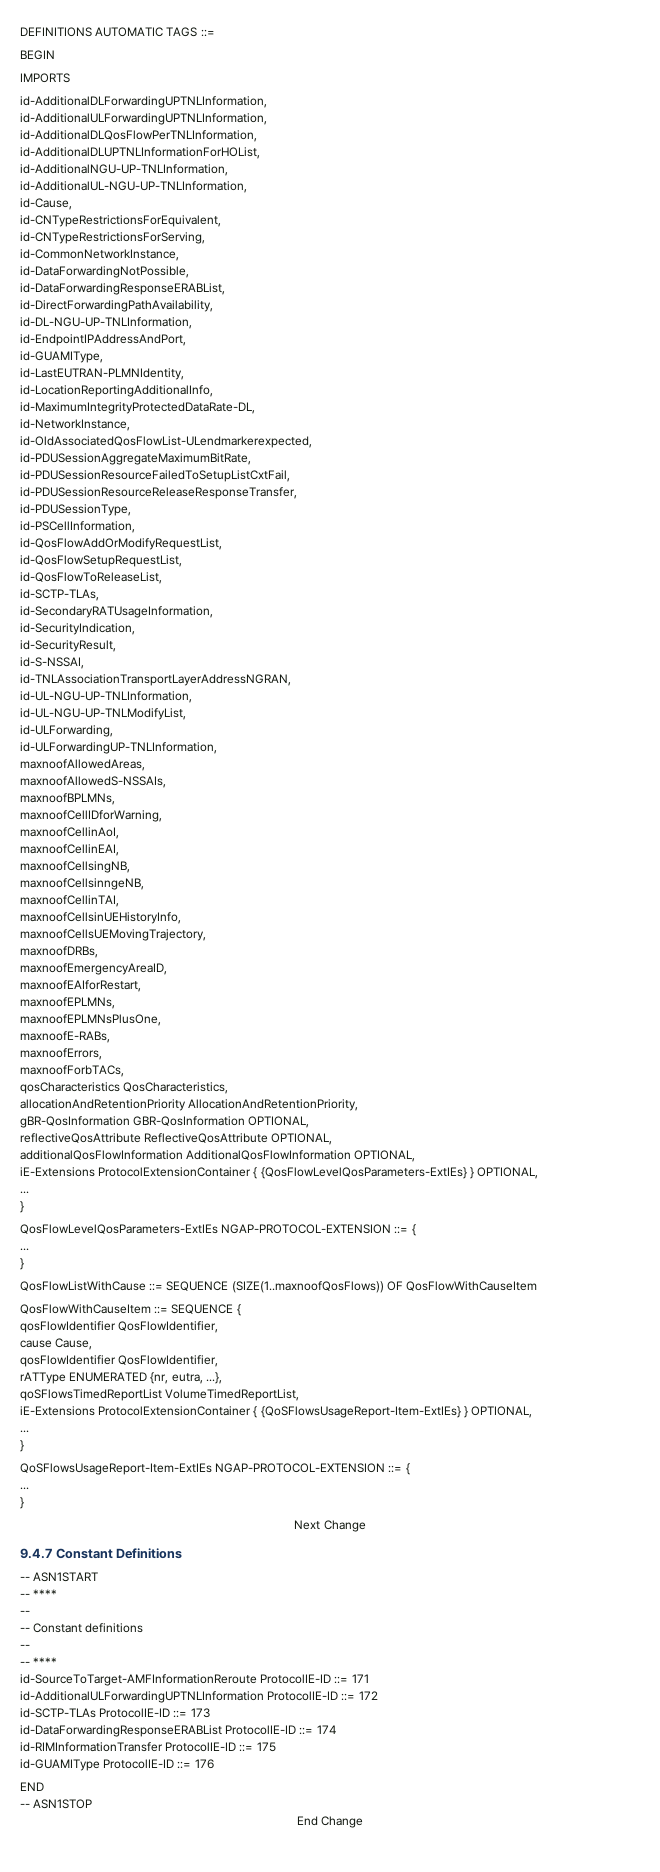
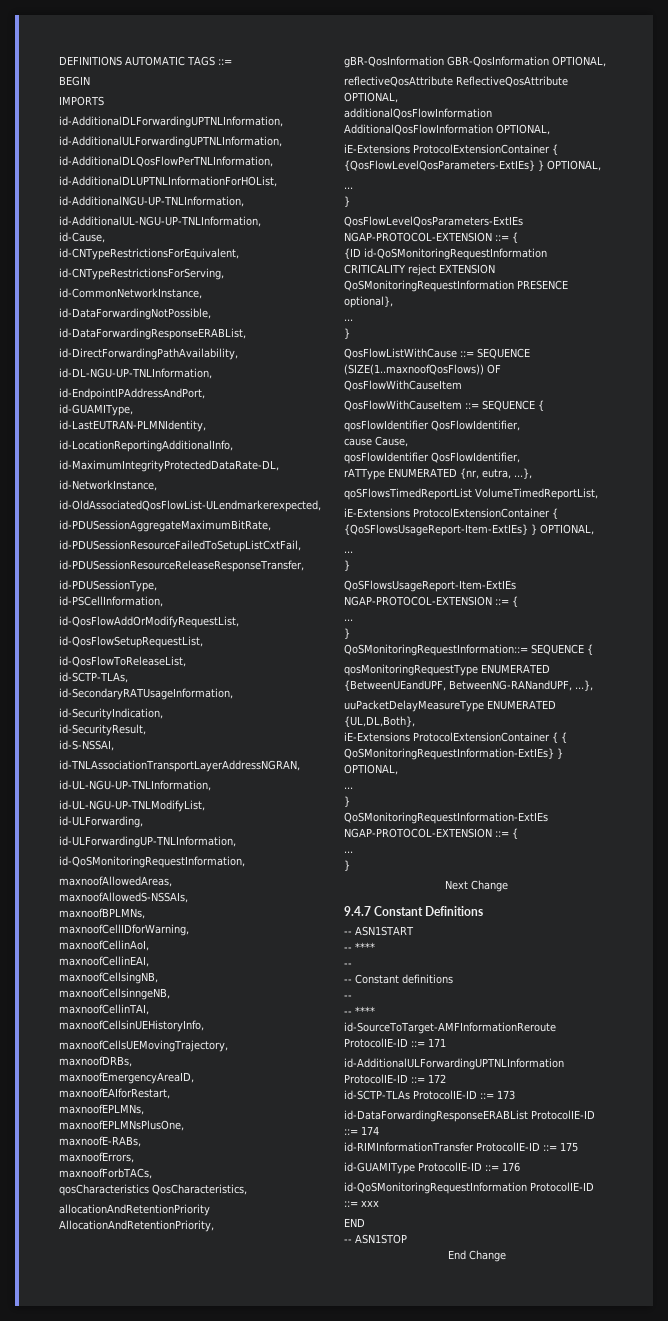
+ id-QoSMonitoringRequestInformation,
+ {ID id-QoSMonitoringRequestInformation CRITICALITY reject EXTENSION QoSMonitoringRequestInformation PRESENCE optional},
+ QoSMonitoringRequestInformation::= SEQUENCE {
+ qosMonitoringRequestType ENUMERATED {BetweenUEandUPF, BetweenNG-RANandUPF, ...},
+ uuPacketDelayMeasureType ENUMERATED {UL,DL,Both},
+ iE-Extensions ProtocolExtensionContainer { { QoSMonitoringRequestInformation-ExtIEs} } OPTIONAL,
+ ...
+ }
+ QoSMonitoringRequestInformation-ExtIEs NGAP-PROTOCOL-EXTENSION ::= {
+ ...
+ }
+ id-QoSMonitoringRequestInformation ProtocolIE-ID ::= xxx

